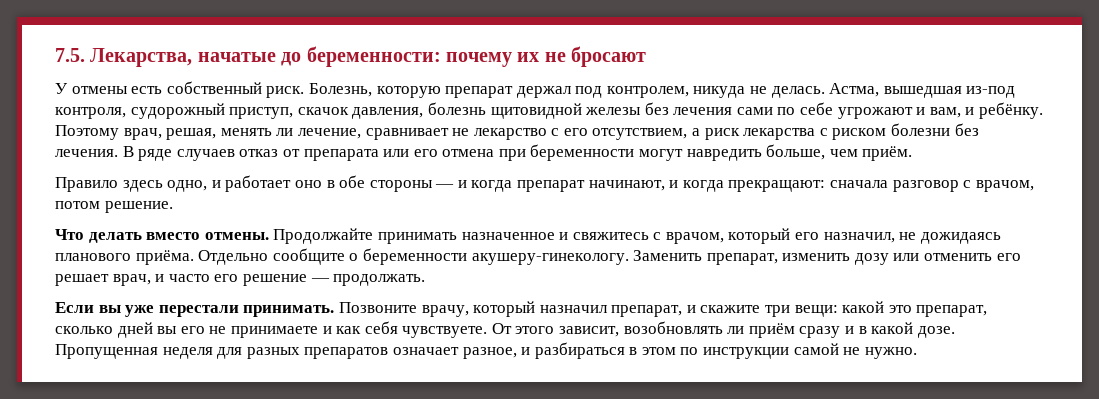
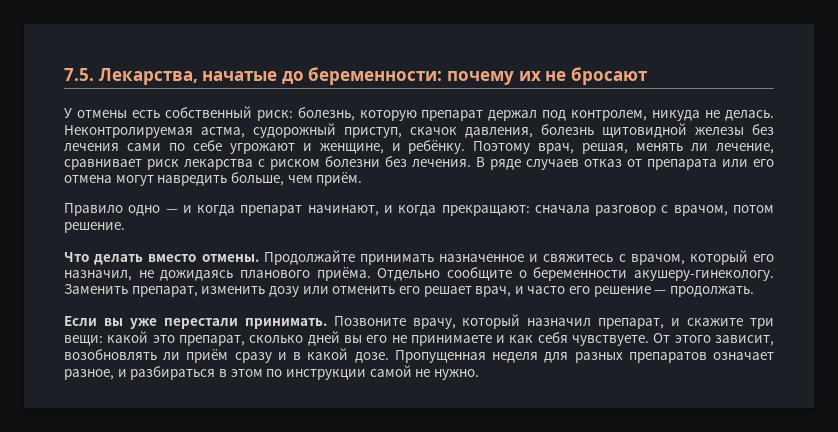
- У отмены есть собственный риск. Болезнь, которую препарат держал под контролем, никуда не делась.
+ У отмены есть собственный риск: болезнь, которую препарат держал под контролем, никуда не делась.
- Астма, вышедшая из-под контроля, судорожный приступ, скачок давления, болезнь щитовидной железы без лечения сами по себе угрожают и вам, и ребёнку.
+ Неконтролируемая астма, судорожный приступ, скачок давления, болезнь щитовидной железы без лечения сами по себе угрожают и женщине, и ребёнку.
- Поэтому врач, решая, менять ли лечение, сравнивает не лекарство с его отсутствием, а риск лекарства с риском болезни без лечения.
+ Поэтому врач, решая, менять ли лечение, сравнивает риск лекарства с риском болезни без лечения.
- В ряде случаев отказ от препарата или его отмена при беременности могут навредить больше, чем приём.
+ В ряде случаев отказ от препарата или его отмена могут навредить больше, чем приём.
- Правило здесь одно, и работает оно в обе стороны — и когда препарат начинают, и когда прекращают: сначала разговор с врачом, потом решение.
+ Правило одно — и когда препарат начинают, и когда прекращают: сначала разговор с врачом, потом решение.

